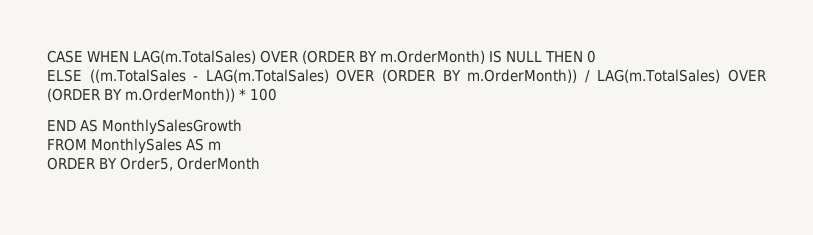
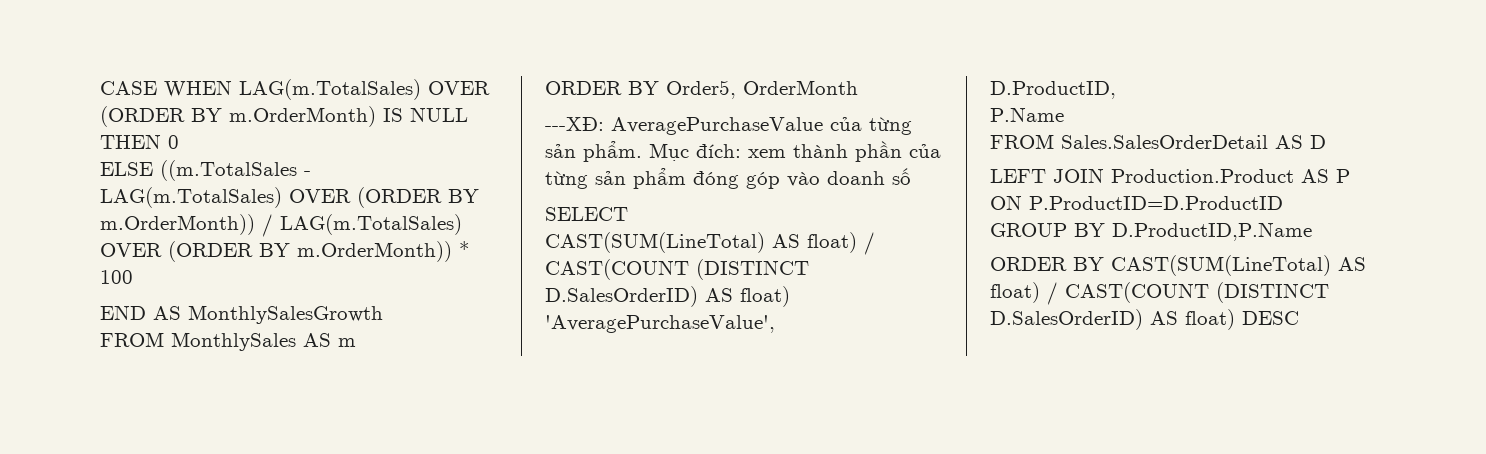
+ ---XĐ: AveragePurchaseValue của từng sản phẩm. Mục đích: xem thành phần của từng sản phẩm đóng góp vào doanh số
+ SELECT
+ CAST(SUM(LineTotal) AS float) / CAST(COUNT (DISTINCT D.SalesOrderID) AS float) 'AveragePurchaseValue',
+ D.ProductID,
+ P.Name
+ FROM Sales.SalesOrderDetail AS D
+ LEFT JOIN Production.Product AS P ON P.ProductID=D.ProductID
+ GROUP BY D.ProductID,P.Name
+ ORDER BY CAST(SUM(LineTotal) AS float) / CAST(COUNT (DISTINCT D.SalesOrderID) AS float) DESC

